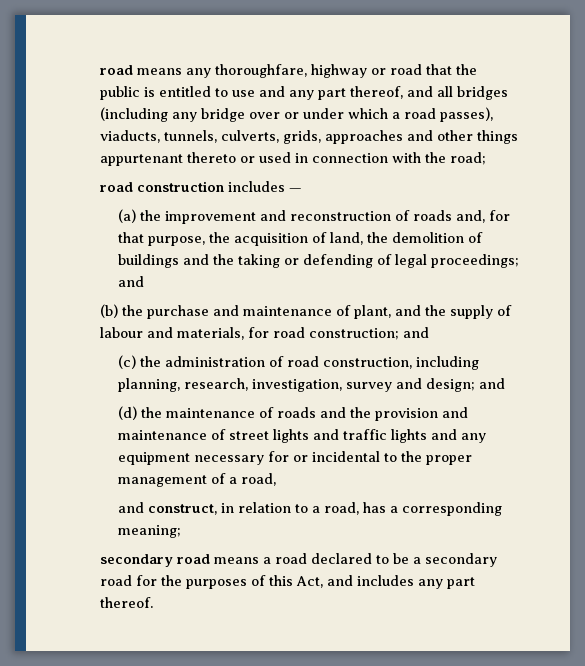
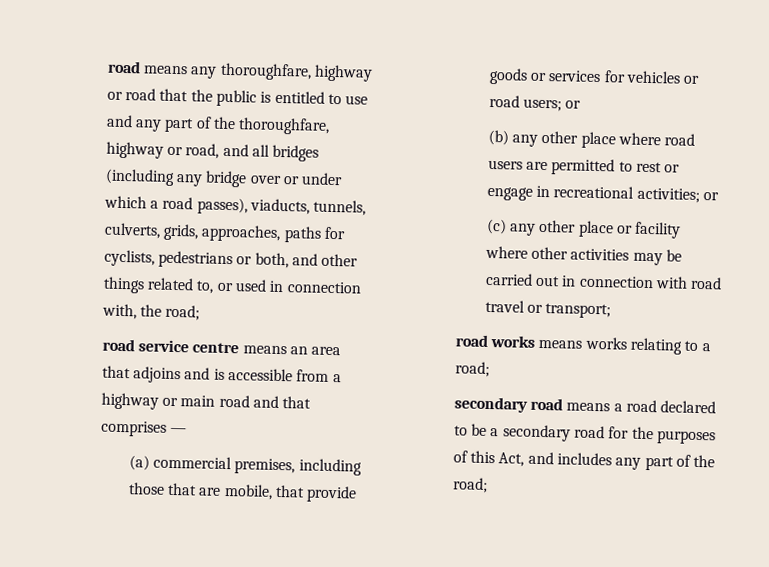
- road means any thoroughfare, highway or road that the public is entitled to use and any part thereof, and all bridges (including any bridge over or under which a road passes), viaducts, tunnels, culverts, grids, approaches and other things appurtenant thereto or used in connection with the road;
+ road means any thoroughfare, highway or road that the public is entitled to use and any part of the thoroughfare, highway or road, and all bridges (including any bridge over or under which a road passes), viaducts, tunnels, culverts, grids, approaches, paths for cyclists, pedestrians or both, and other things related to, or used in connection with, the road;
- road construction includes —
- (a) the improvement and reconstruction of roads and, for that purpose, the acquisition of land, the demolition of buildings and the taking or defending of legal proceedings; and
- (b) the purchase and maintenance of plant, and the supply of labour and materials, for road construction; and
- (c) the administration of road construction, including planning, research, investigation, survey and design; and
- (d) the maintenance of roads and the provision and maintenance of street lights and traffic lights and any equipment necessary for or incidental to the proper management of a road,
- and construct, in relation to a road, has a corresponding meaning;
+ road service centre means an area that adjoins and is accessible from a highway or main road and that comprises —
+ (a) commercial premises, including those that are mobile, that provide goods or services for vehicles or road users; or
+ (b) any other place where road users are permitted to rest or engage in recreational activities; or
+ (c) any other place or facility where other activities may be carried out in connection with road travel or transport;
+ road works means works relating to a road;
- secondary road means a road declared to be a secondary road for the purposes of this Act, and includes any part thereof.
+ secondary road means a road declared to be a secondary road for the purposes of this Act, and includes any part of the road;

